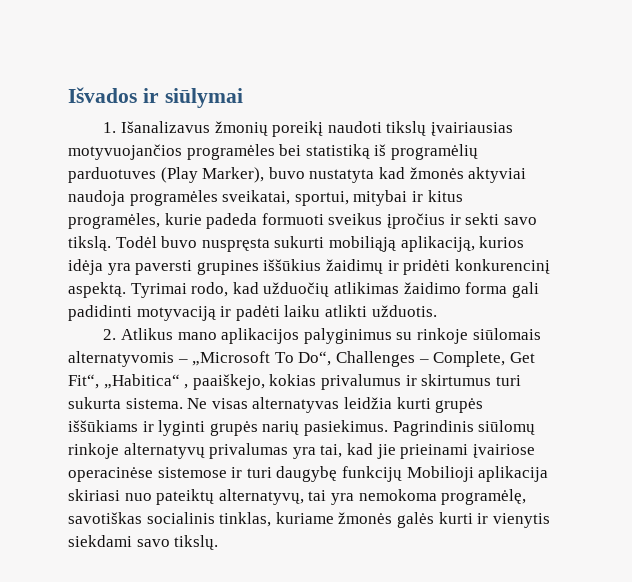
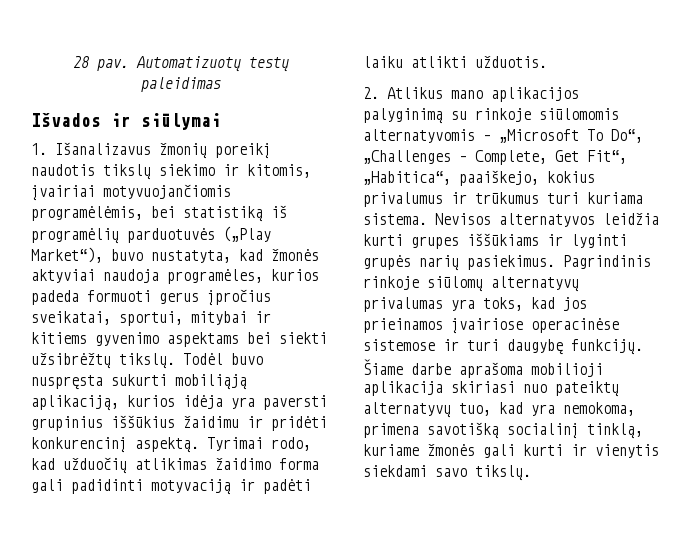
+ 28 pav. Automatizuotų testų paleidimas
- 1. Išanalizavus žmonių poreikį naudoti tikslų įvairiausias motyvuojančios programėles bei statistiką iš programėlių parduotuves (Play Marker), buvo nustatyta kad žmonės aktyviai naudoja programėles sveikatai, sportui, mitybai ir kitus programėles, kurie padeda formuoti sveikus įpročius ir sekti savo tikslą.
+ 1. Išanalizavus žmonių poreikį naudotis tikslų siekimo ir kitomis, įvairiai motyvuojančiomis programėlėmis, bei statistiką iš programėlių parduotuvės („Play Market“), buvo nustatyta, kad žmonės aktyviai naudoja programėles, kurios padeda formuoti gerus įpročius sveikatai, sportui, mitybai ir kitiems gyvenimo aspektams bei siekti užsibrėžtų tikslų.
- Todėl buvo nuspręsta sukurti mobiliąją aplikaciją, kurios idėja yra paversti grupines iššūkius žaidimų ir pridėti konkurencinį aspektą.
+ Todėl buvo nuspręsta sukurti mobiliąją aplikaciją, kurios idėja yra paversti grupinius iššūkius žaidimu ir pridėti konkurencinį aspektą.
- 2. Atlikus mano aplikacijos palyginimus su rinkoje siūlomais alternatyvomis – „Microsoft To Do“, Challenges – Complete, Get Fit“, „Habitica“ , paaiškejo, kokias privalumus ir skirtumus turi sukurta sistema. Ne visas alternatyvas leidžia kurti grupės iššūkiams ir lyginti grupės narių pasiekimus.
+ 2. Atlikus mano aplikacijos palyginimą su rinkoje siūlomomis alternatyvomis – „Microsoft To Do“, „Challenges – Complete, Get Fit“, „Habitica“, paaiškejo, kokius privalumus ir trūkumus turi kuriama sistema. Nevisos alternatyvos leidžia kurti grupes iššūkiams ir lyginti grupės narių pasiekimus.
- Pagrindinis siūlomų rinkoje alternatyvų privalumas yra tai, kad jie prieinami įvairiose operacinėse sistemose ir turi daugybę funkcijų Mobilioji aplikacija skiriasi nuo pateiktų alternatyvų, tai yra nemokoma programėlę, savotiškas socialinis tinklas, kuriame žmonės galės kurti ir vienytis siekdami savo tikslų.
+ Pagrindinis rinkoje siūlomų alternatyvų privalumas yra toks, kad jos prieinamos įvairiose operacinėse sistemose ir turi daugybę funkcijų. Šiame darbe aprašoma mobilioji aplikacija skiriasi nuo pateiktų alternatyvų tuo, kad yra nemokoma, primena savotišką socialinį tinklą, kuriame žmonės gali kurti ir vienytis siekdami savo tikslų.

